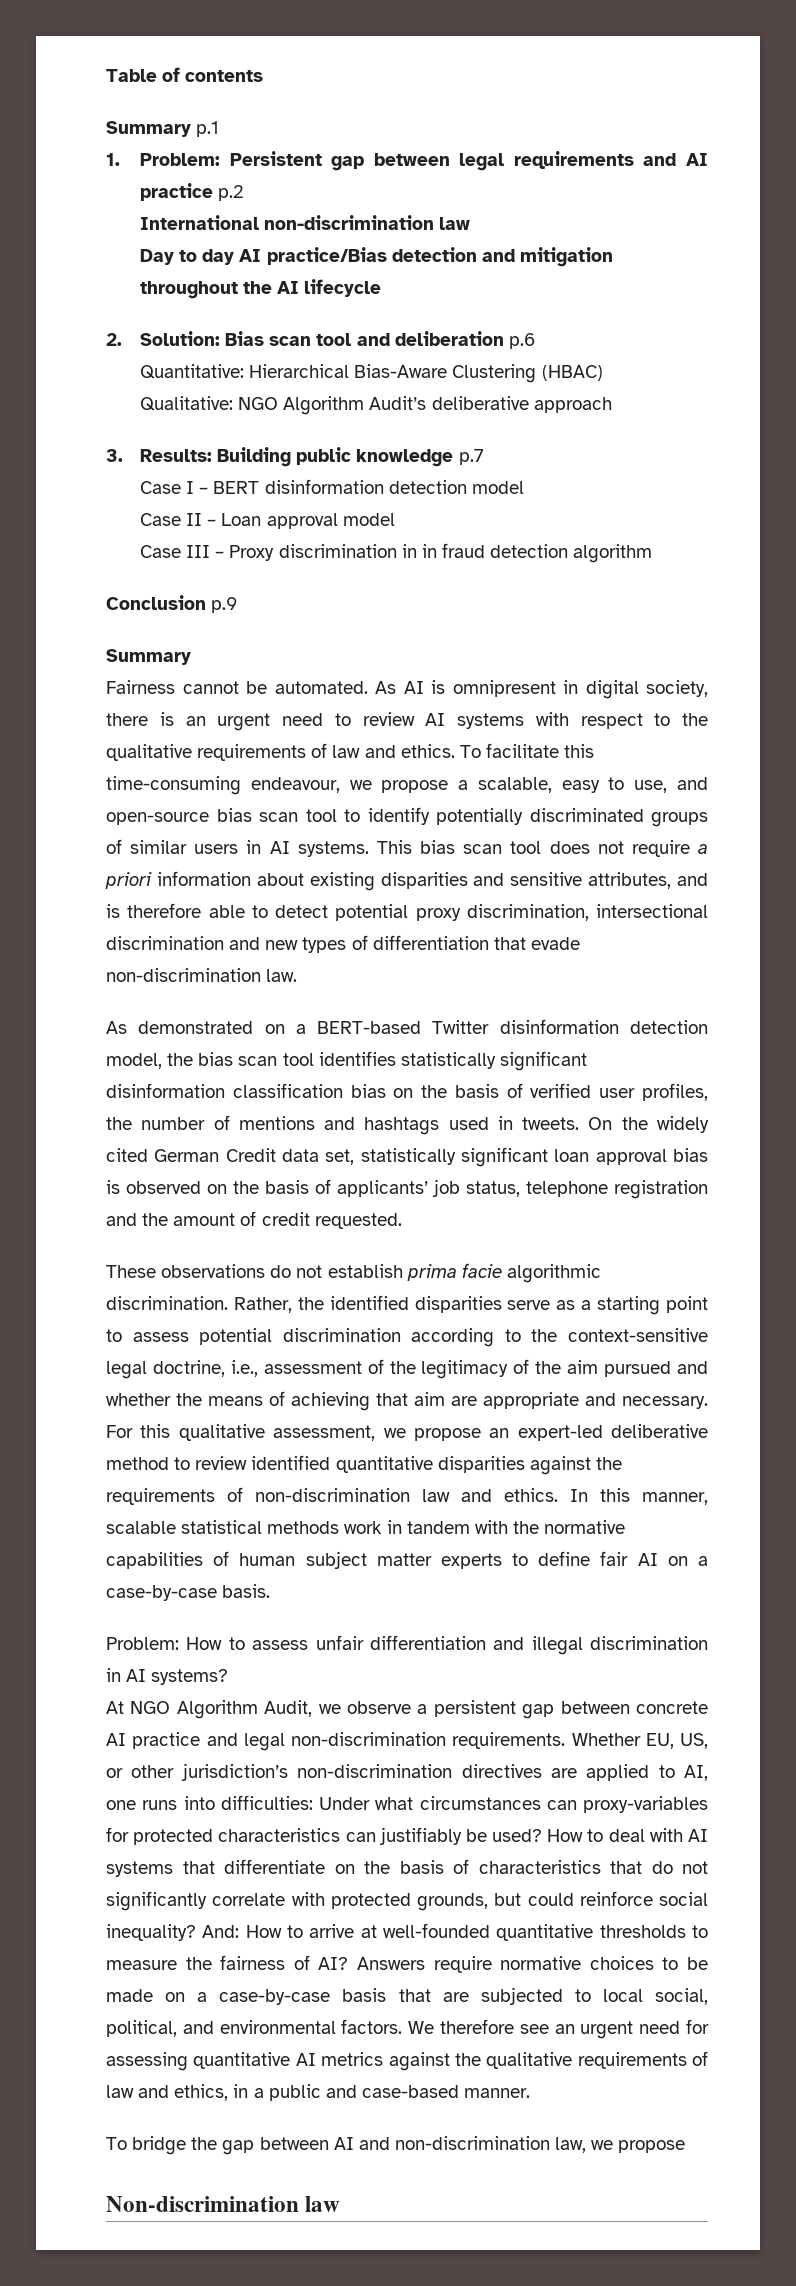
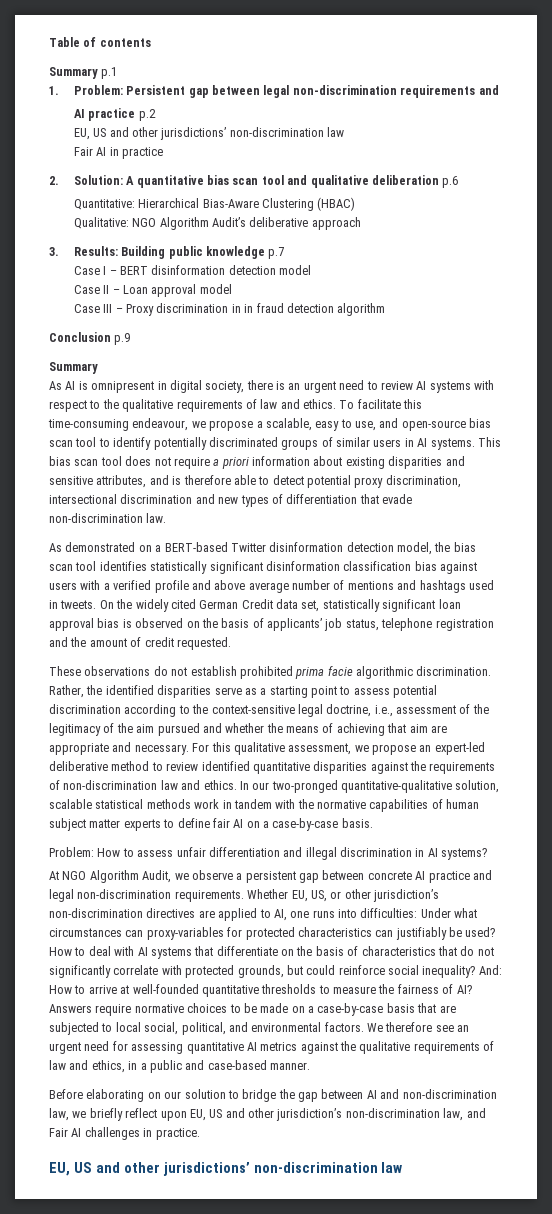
- 1. Problem: Persistent gap between legal requirements and AI practice p.2
- International non-discrimination law
- Day to day AI practice/Bias detection and mitigation throughout the AI lifecycle
+ 1. Problem: Persistent gap between legal non-discrimination requirements and
+ AI practice p.2
+ EU, US and other jurisdictions’ non-discrimination law
+ Fair AI in practice
- 2. Solution: Bias scan tool and deliberation p.6
+ 2. Solution: A quantitative bias scan tool and qualitative deliberation p.6
- Fairness cannot be automated.
- As demonstrated on a BERT-based Twitter disinformation detection model, the bias scan tool identifies statistically significant disinformation classification bias on the basis of verified user profiles, the number of mentions and hashtags used in tweets.
+ As demonstrated on a BERT-based Twitter disinformation detection model, the bias scan tool identifies statistically significant disinformation classification bias against users with a verified profile and above average number of mentions and hashtags used in tweets.
- These observations do not establish prima facie algorithmic discrimination.
+ These observations do not establish prohibited prima facie algorithmic discrimination.
- In this manner, scalable statistical methods work in tandem with the normative capabilities of human subject matter experts to define fair AI on a case-by-case basis.
+ In our two-pronged quantitative-qualitative solution, scalable statistical methods work in tandem with the normative capabilities of human subject matter experts to define fair AI on a case-by-case basis.
- To bridge the gap between AI and non-discrimination law, we propose
- Non-discrimination law
+ Before elaborating on our solution to bridge the gap between AI and non-discrimination law, we briefly reflect upon EU, US and other jurisdiction’s non-discrimination law, and Fair AI challenges in practice.
+ EU, US and other jurisdictions’ non-discrimination law

